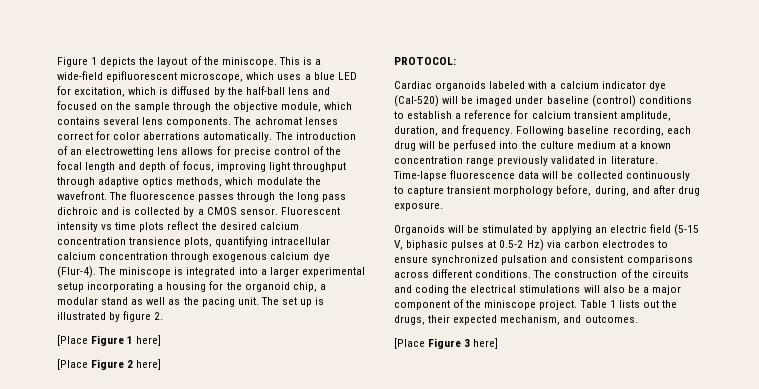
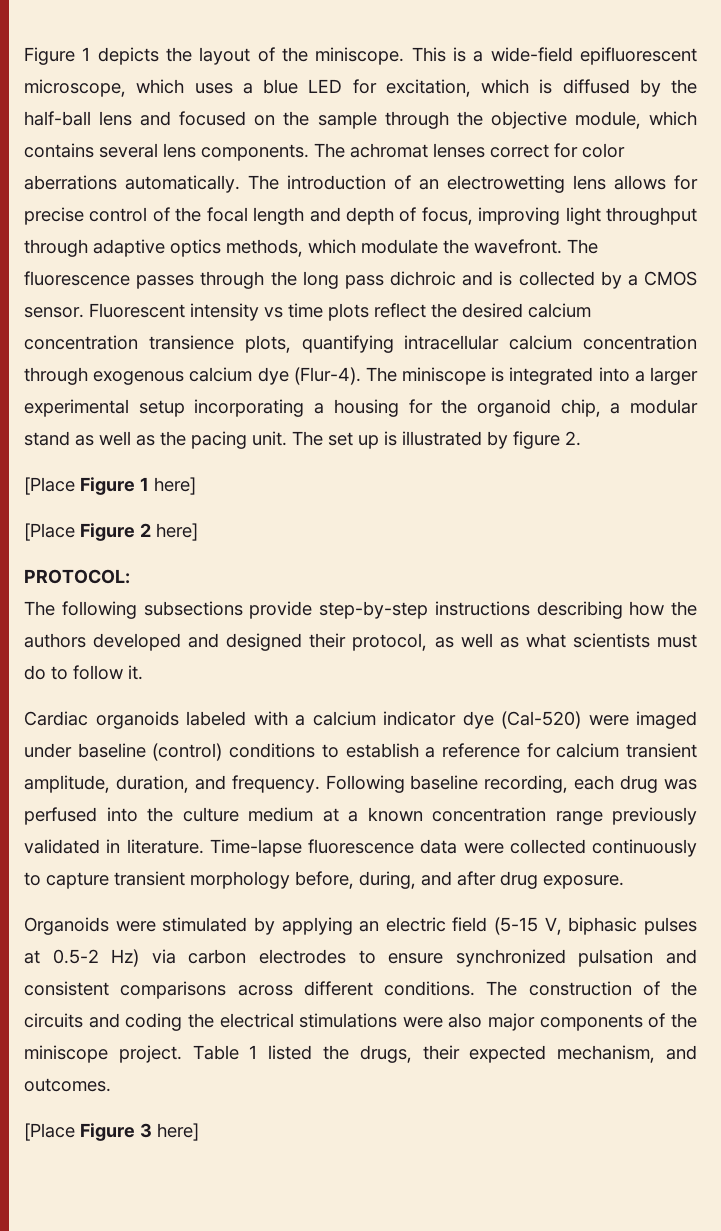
+ The following subsections provide step-by-step instructions describing how the authors developed and designed their protocol, as well as what scientists must do to follow it.
- Cardiac organoids labeled with a calcium indicator dye (Cal-520) will be imaged under baseline (control) conditions to establish a reference for calcium transient amplitude, duration, and frequency.
+ Cardiac organoids labeled with a calcium indicator dye (Cal-520) were imaged under baseline (control) conditions to establish a reference for calcium transient amplitude, duration, and frequency.
- Following baseline recording, each drug will be perfused into the culture medium at a known concentration range previously validated in literature.
+ Following baseline recording, each drug was perfused into the culture medium at a known concentration range previously validated in literature.
- Time-lapse fluorescence data will be collected continuously to capture transient morphology before, during, and after drug exposure.
+ Time-lapse fluorescence data were collected continuously to capture transient morphology before, during, and after drug exposure.
- Organoids will be stimulated by applying an electric field (5-15 V, biphasic pulses at 0.5-2 Hz) via carbon electrodes to ensure synchronized pulsation and consistent comparisons across different conditions.
+ Organoids were stimulated by applying an electric field (5-15 V, biphasic pulses at 0.5-2 Hz) via carbon electrodes to ensure synchronized pulsation and consistent comparisons across different conditions.
- The construction of the circuits and coding the electrical stimulations will also be a major component of the miniscope project.
+ The construction of the circuits and coding the electrical stimulations were also major components of the miniscope project.
- Table 1 lists out the drugs, their expected mechanism, and outcomes.
+ Table 1 listed the drugs, their expected mechanism, and outcomes.

